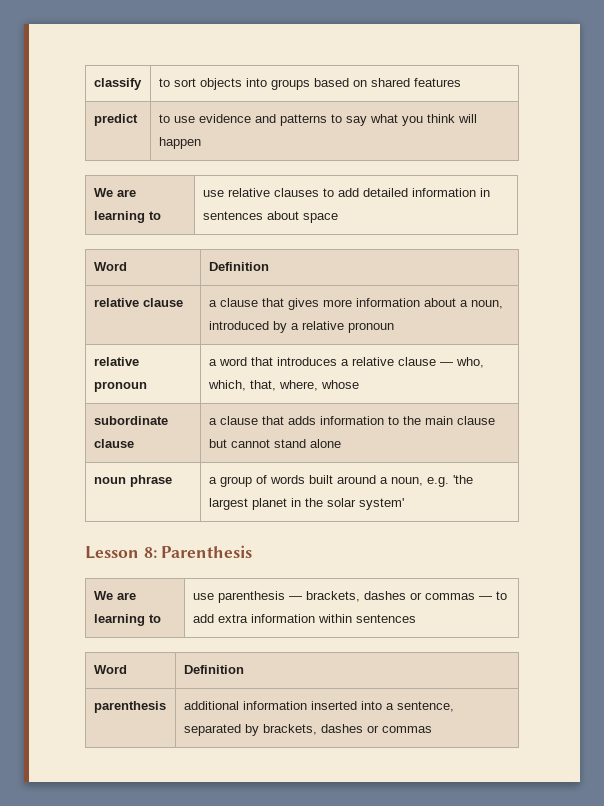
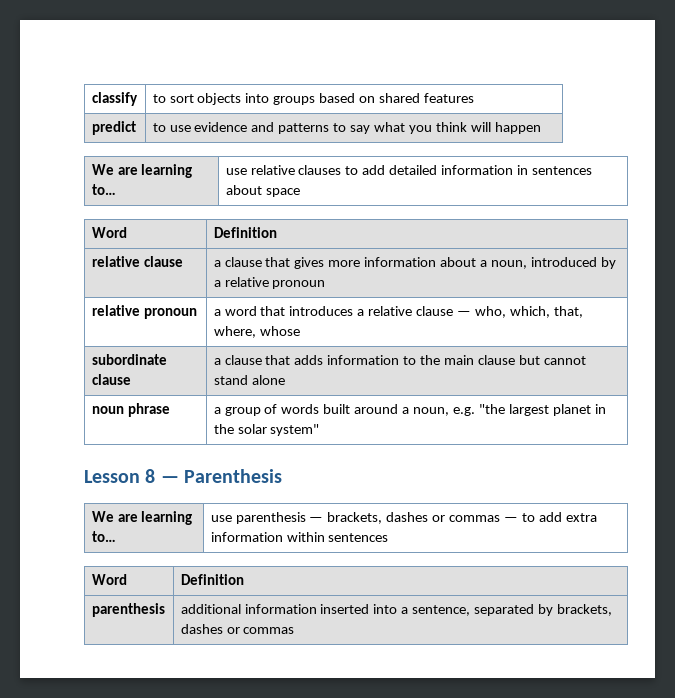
- We are learning to | use relative clauses to add detailed information in sentences about space
+ We are learning to… | use relative clauses to add detailed information in sentences about space
- noun phrase | a group of words built around a noun, e.g. 'the largest planet in the solar system'
+ noun phrase | a group of words built around a noun, e.g. "the largest planet in the solar system"
- Lesson 8: Parenthesis
+ Lesson 8 — Parenthesis
- We are learning to | use parenthesis — brackets, dashes or commas — to add extra information within sentences
+ We are learning to… | use parenthesis — brackets, dashes or commas — to add extra information within sentences

